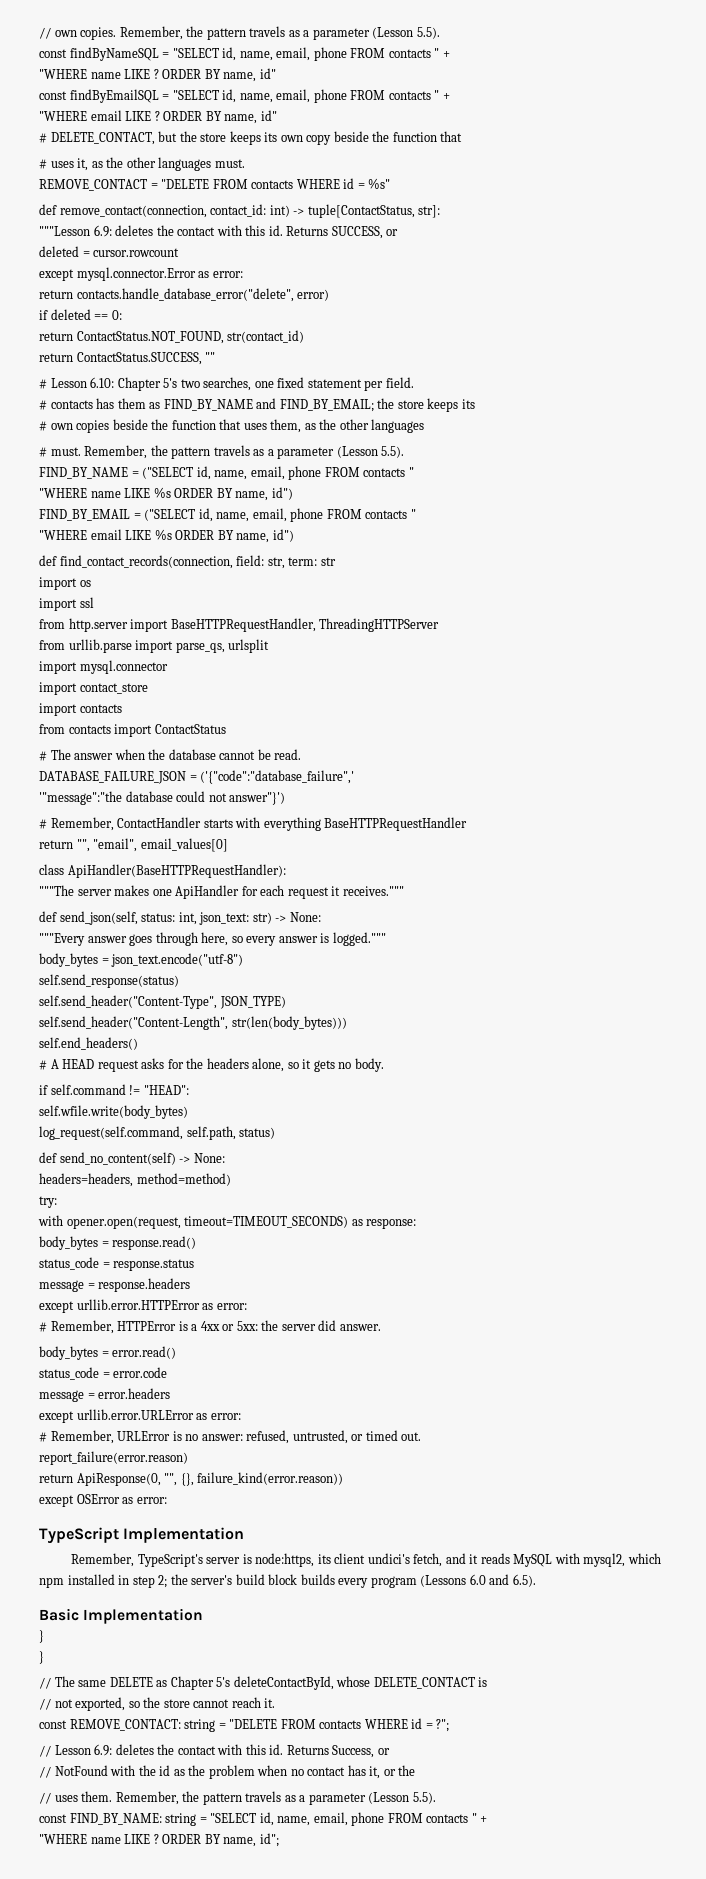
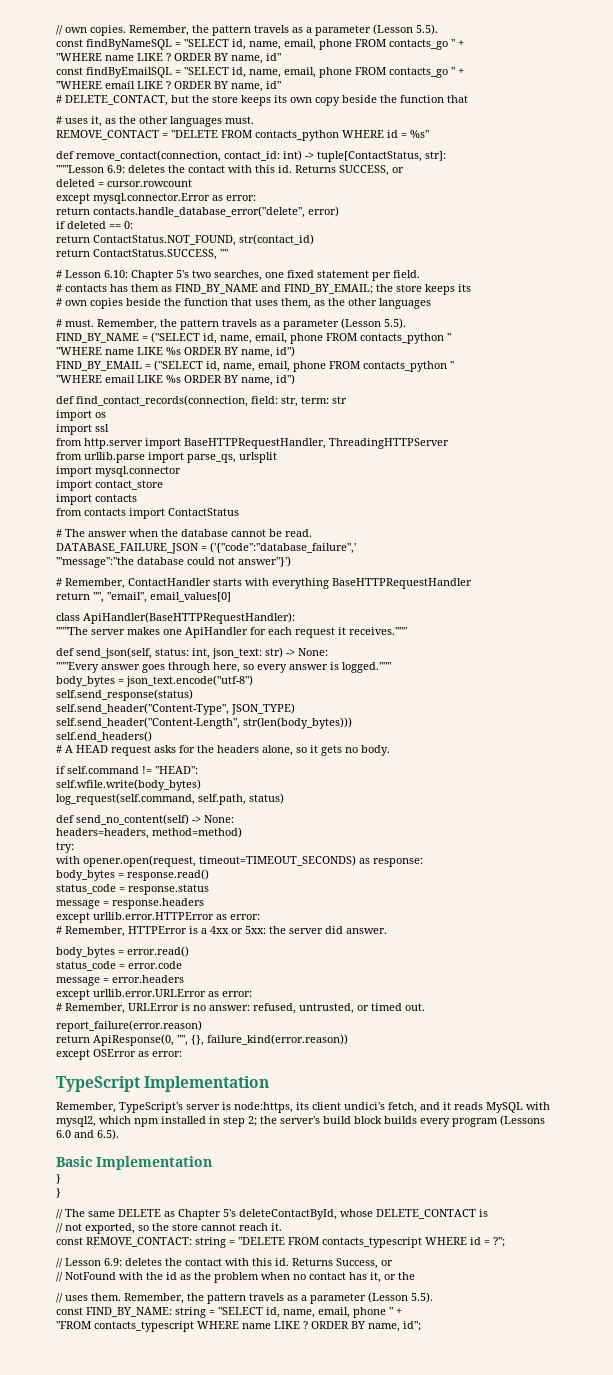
- const findByNameSQL = "SELECT id, name, email, phone FROM contacts " +
+ const findByNameSQL = "SELECT id, name, email, phone FROM contacts_go " +
- const findByEmailSQL = "SELECT id, name, email, phone FROM contacts " +
+ const findByEmailSQL = "SELECT id, name, email, phone FROM contacts_go " +
- REMOVE_CONTACT = "DELETE FROM contacts WHERE id = %s"
+ REMOVE_CONTACT = "DELETE FROM contacts_python WHERE id = %s"
- FIND_BY_NAME = ("SELECT id, name, email, phone FROM contacts "
+ FIND_BY_NAME = ("SELECT id, name, email, phone FROM contacts_python "
- FIND_BY_EMAIL = ("SELECT id, name, email, phone FROM contacts "
+ FIND_BY_EMAIL = ("SELECT id, name, email, phone FROM contacts_python "
- const REMOVE_CONTACT: string = "DELETE FROM contacts WHERE id = ?";
+ const REMOVE_CONTACT: string = "DELETE FROM contacts_typescript WHERE id = ?";
- const FIND_BY_NAME: string = "SELECT id, name, email, phone FROM contacts " +
- "WHERE name LIKE ?
+ const FIND_BY_NAME: string = "SELECT id, name, email, phone " +
+ "FROM contacts_typescript WHERE name LIKE ?

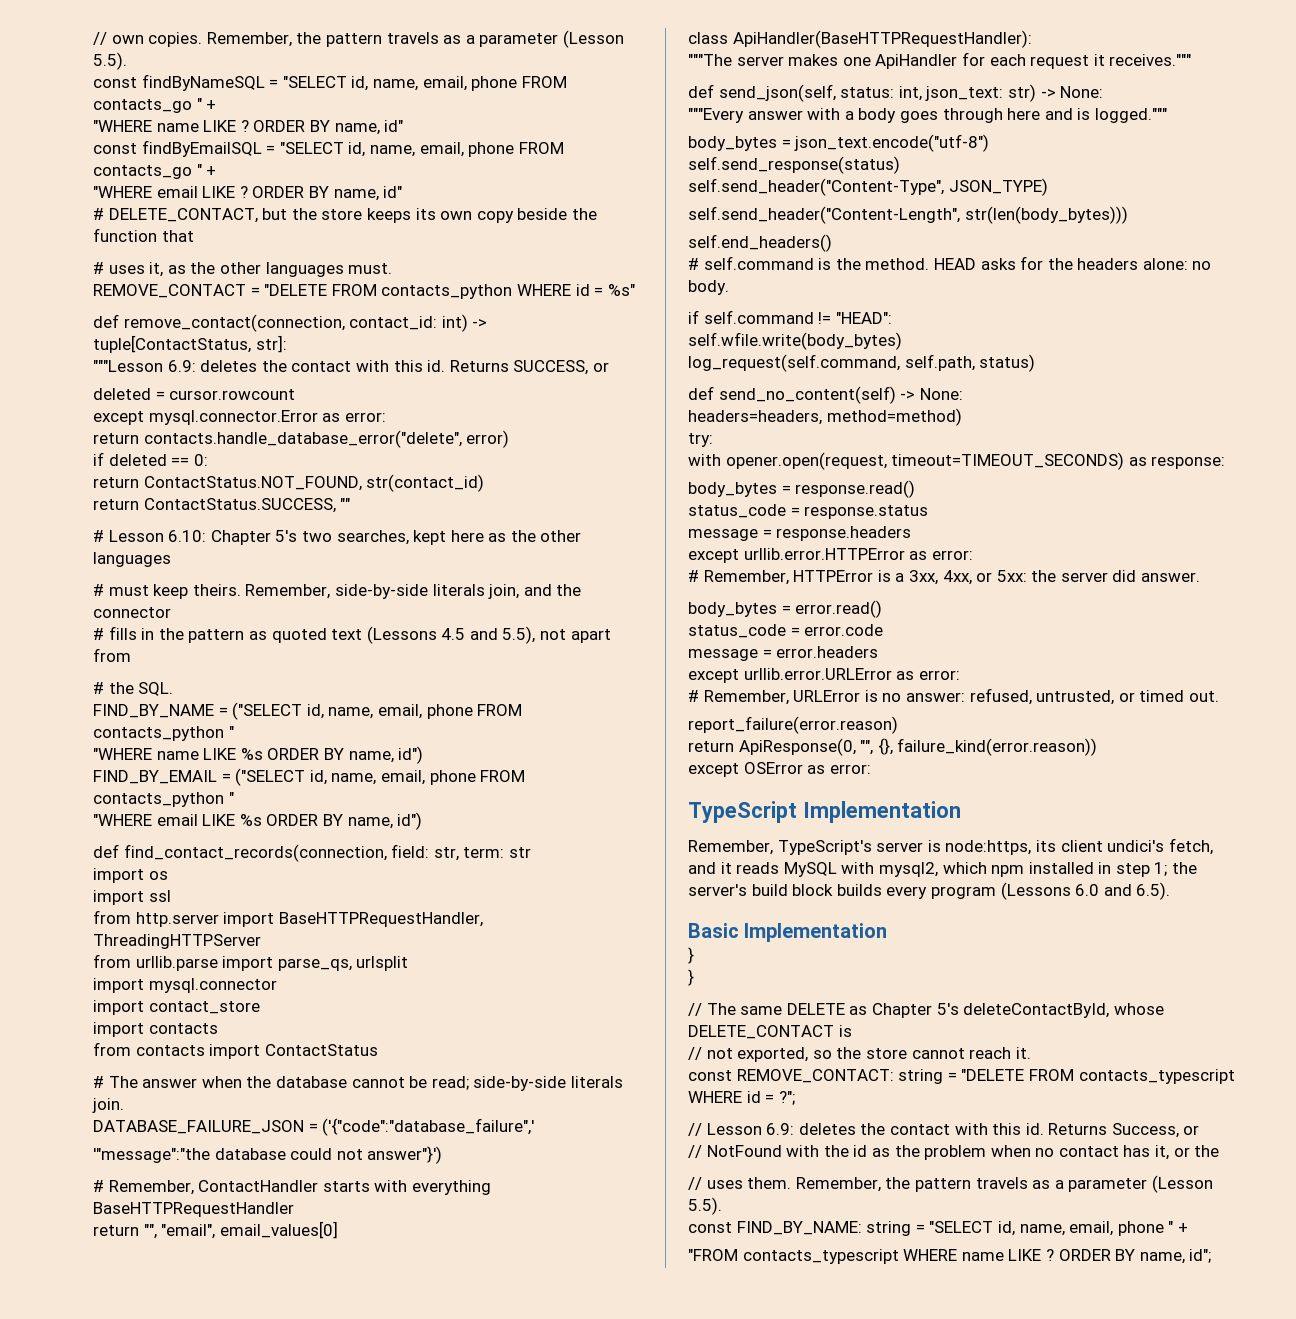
- # Lesson 6.10: Chapter 5's two searches, one fixed statement per field.
- # contacts has them as FIND_BY_NAME and FIND_BY_EMAIL; the store keeps its
- # own copies beside the function that uses them, as the other languages
+ # Lesson 6.10: Chapter 5's two searches, kept here as the other languages
- # must. Remember, the pattern travels as a parameter (Lesson 5.5).
+ # must keep theirs. Remember, side-by-side literals join, and the connector
+ # fills in the pattern as quoted text (Lessons 4.5 and 5.5), not apart from
+ # the SQL.
- # The answer when the database cannot be read.
+ # The answer when the database cannot be read; side-by-side literals join.
- """Every answer goes through here, so every answer is logged."""
+ """Every answer with a body goes through here and is logged."""
- # A HEAD request asks for the headers alone, so it gets no body.
+ # self.command is the method. HEAD asks for the headers alone: no body.
- # Remember, HTTPError is a 4xx or 5xx: the server did answer.
+ # Remember, HTTPError is a 3xx, 4xx, or 5xx: the server did answer.
- Remember, TypeScript's server is node:https, its client undici's fetch, and it reads MySQL with mysql2, which npm installed in step 2; the server's build block builds every program (Lessons 6.0 and 6.5).
+ Remember, TypeScript's server is node:https, its client undici's fetch, and it reads MySQL with mysql2, which npm installed in step 1; the server's build block builds every program (Lessons 6.0 and 6.5).

